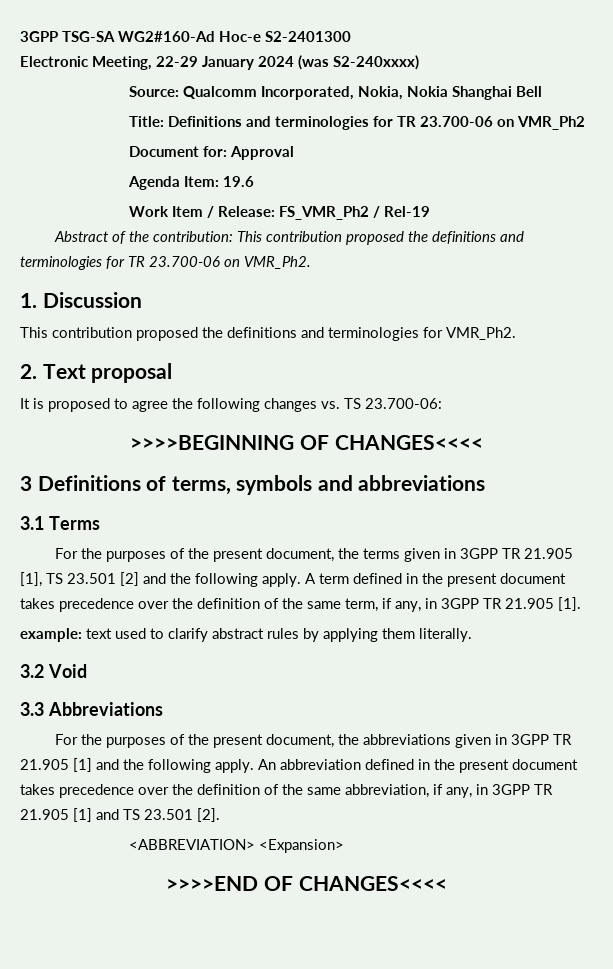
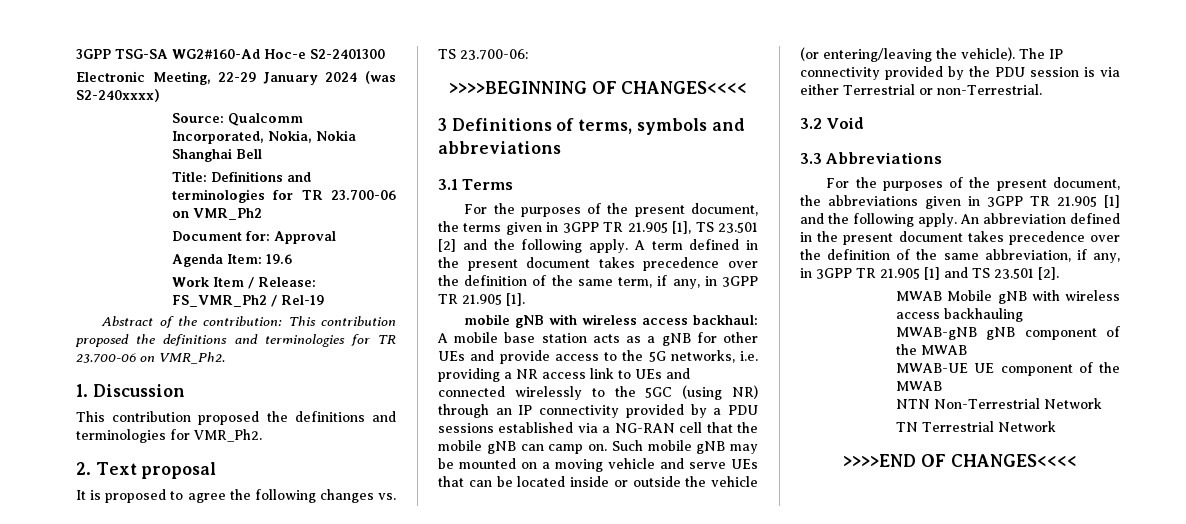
- example: text used to clarify abstract rules by applying them literally.
+ mobile gNB with wireless access backhaul: A mobile base station acts as a gNB for other UEs and provide access to the 5G networks, i.e. providing a NR access link to UEs and connected wirelessly to the 5GC (using NR) through an IP connectivity provided by a PDU sessions established via a NG-RAN cell that the mobile gNB can camp on. Such mobile gNB may be mounted on a moving vehicle and serve UEs that can be located inside or outside the vehicle (or entering/leaving the vehicle). The IP connectivity provided by the PDU session is via either Terrestrial or non-Terrestrial.
- <ABBREVIATION> <Expansion>
+ MWAB Mobile gNB with wireless access backhauling
+ MWAB-gNB gNB component of the MWAB
+ MWAB-UE UE component of the MWAB
+ NTN Non-Terrestrial Network
+ TN Terrestrial Network

